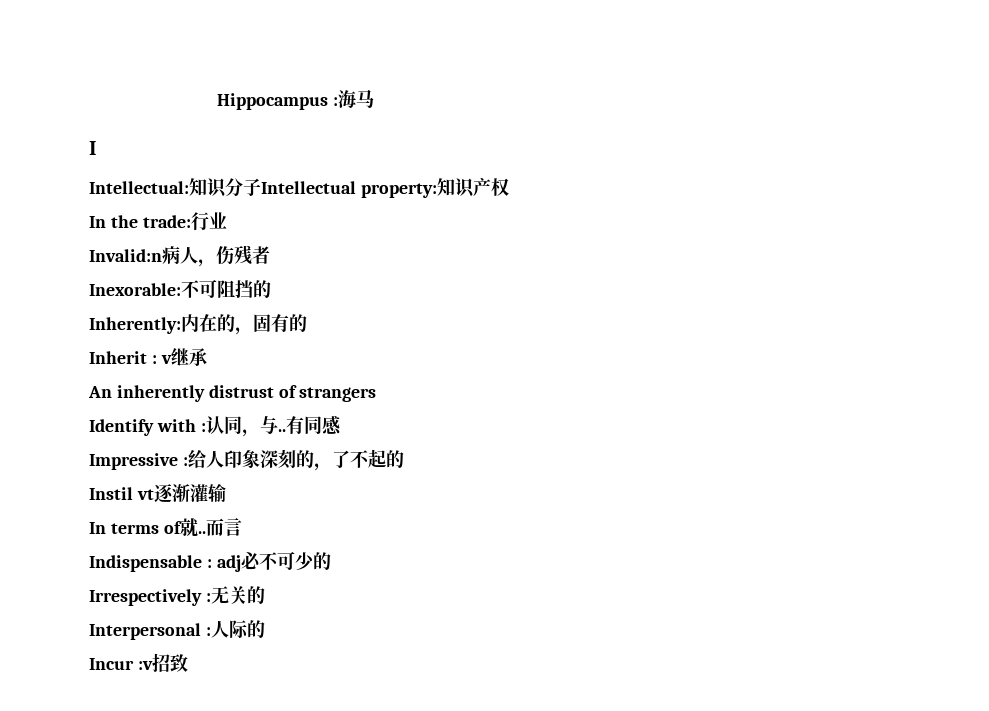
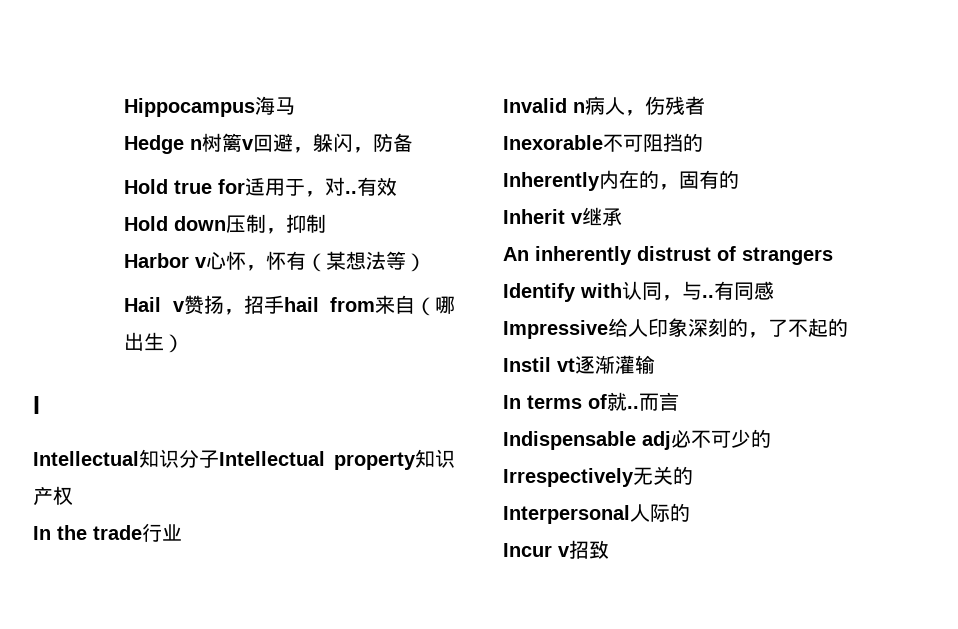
- Hippocampus :海马
+ Hippocampus海马
+ Hedge n树篱v回避，躲闪，防备
+ Hold true for适用于，对..有效
+ Hold down压制，抑制
+ Harbor v心怀，怀有（某想法等）
+ Hail v赞扬，招手hail from来自（哪出生）
- Intellectual:知识分子Intellectual property:知识产权
+ Intellectual知识分子Intellectual property知识产权
- In the trade:行业
+ In the trade行业
- Invalid:n病人，伤残者
+ Invalid n病人，伤残者
- Inexorable:不可阻挡的
+ Inexorable不可阻挡的
- Inherently:内在的，固有的
+ Inherently内在的，固有的
- Inherit : v继承
+ Inherit v继承
- Identify with :认同，与..
+ Identify with认同，与..
- Impressive :给人印象深刻的，了不起的
+ Impressive给人印象深刻的，了不起的
- Indispensable : adj必不可少的
+ Indispensable adj必不可少的
- Irrespectively :无关的
+ Irrespectively无关的
- Interpersonal :人际的
+ Interpersonal人际的
- Incur :v招致
+ Incur v招致

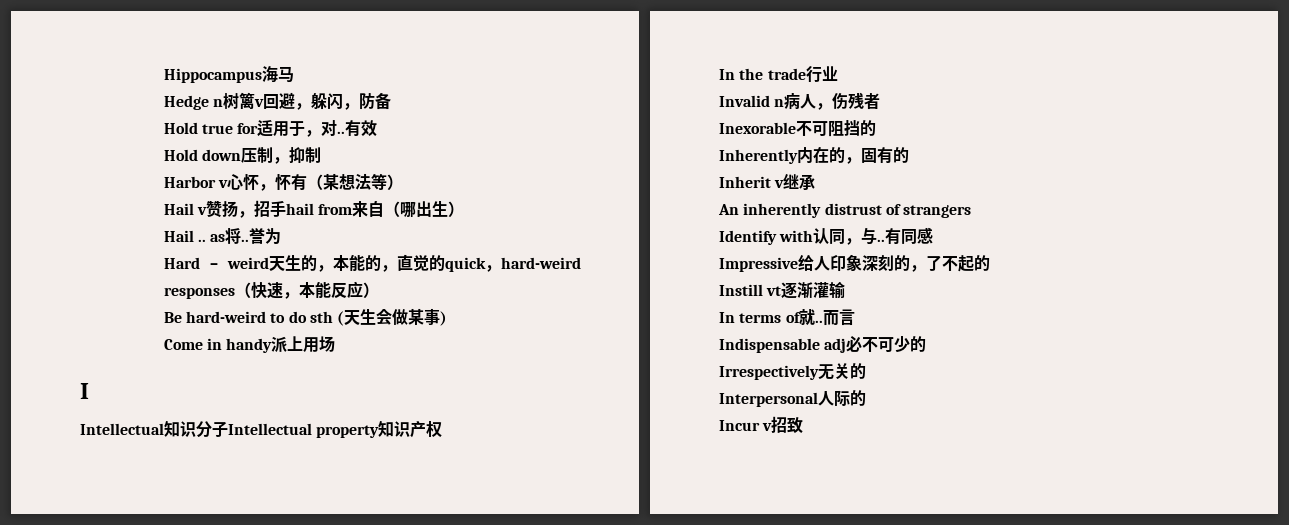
+ Hail .. as将..誉为
+ Hard – weird天生的，本能的，直觉的quick，hard-weird responses（快速，本能反应）
+ Be hard-weird to do sth (天生会做某事)
+ Come in handy派上用场
- Instil vt逐渐灌输
+ Instill vt逐渐灌输

